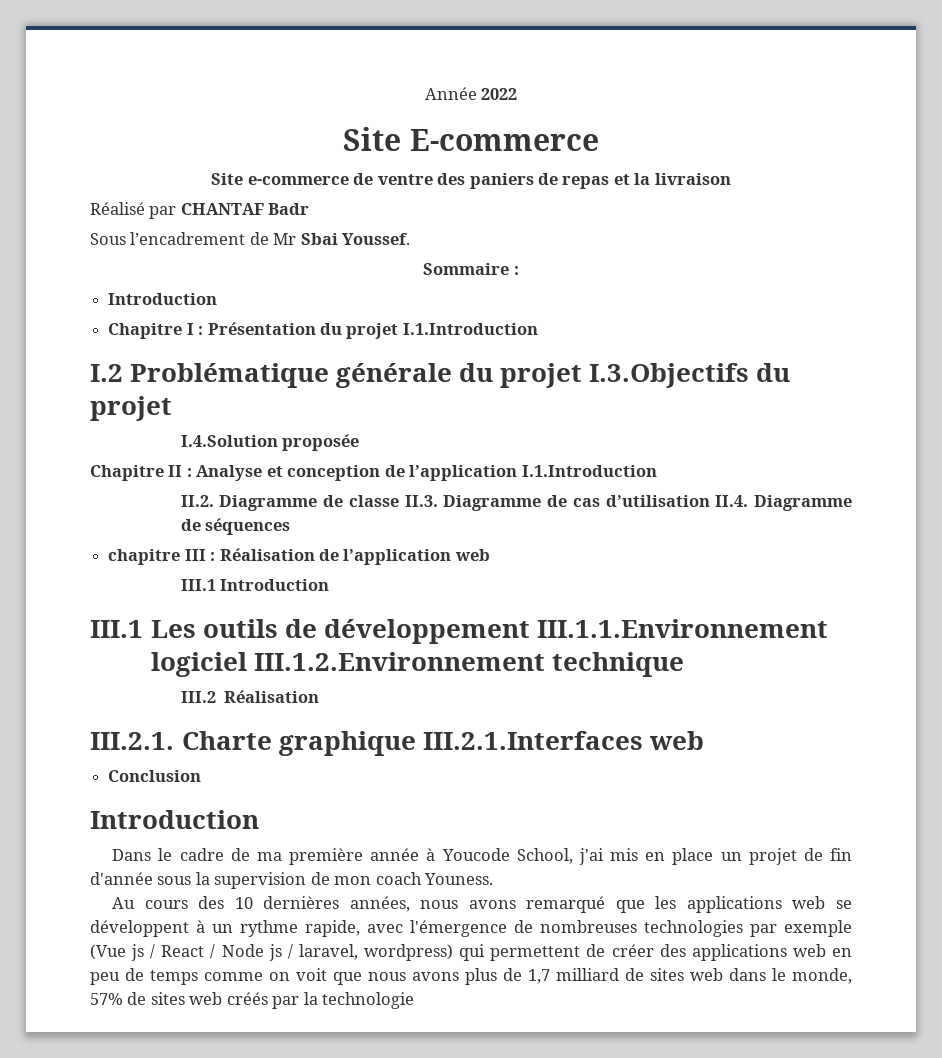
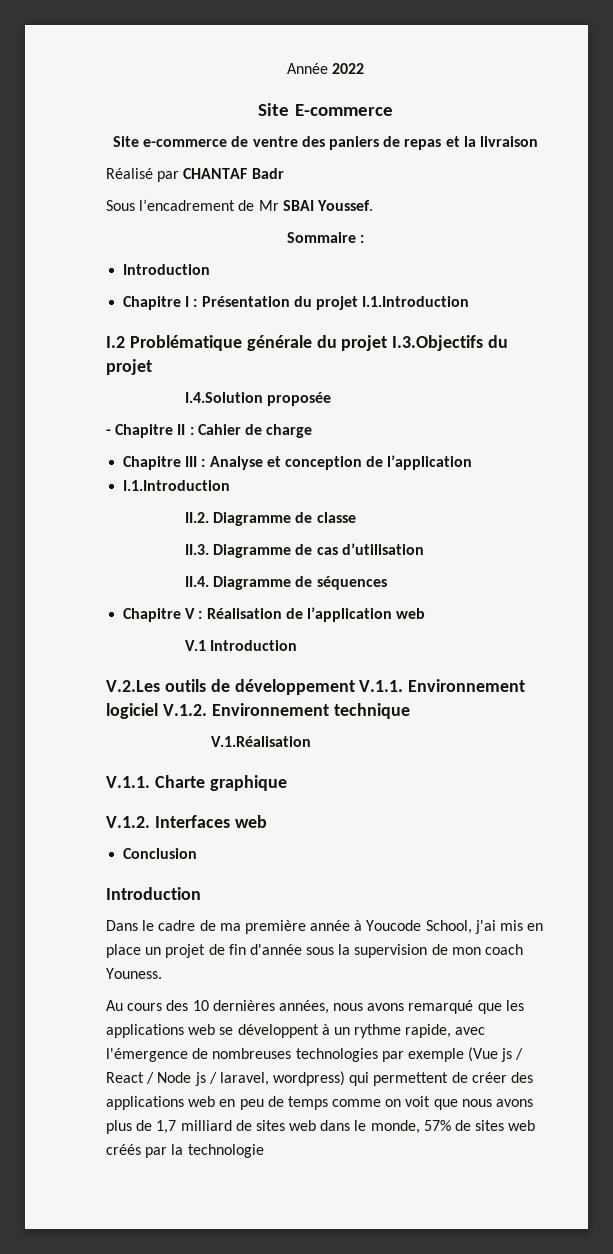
- Sous l’encadrement de Mr Sbai Youssef.
+ Sous l’encadrement de Mr SBAI Youssef.
- Chapitre II : Analyse et conception de l’application I.1.Introduction
+ - Chapitre II : Cahier de charge
+ Chapitre III : Analyse et conception de l’application
+ I.1.Introduction
- II.2. Diagramme de classe II.3. Diagramme de cas d’utilisation II.4. Diagramme de séquences
+ II.2. Diagramme de classe
+ II.3. Diagramme de cas d’utilisation
+ II.4. Diagramme de séquences
- chapitre III : Réalisation de l’application web
+ Chapitre V : Réalisation de l’application web
- III.1 Introduction
- III.1 Les outils de développement III.1.1.Environnement logiciel III.1.2.Environnement technique
- III.2 Réalisation
- III.2.1. Charte graphique III.2.1.Interfaces web
+ V.1 Introduction
+ V.2.Les outils de développement V.1.1. Environnement logiciel V.1.2. Environnement technique
+ V.1.Réalisation
+ V.1.1. Charte graphique
+ V.1.2. Interfaces web

